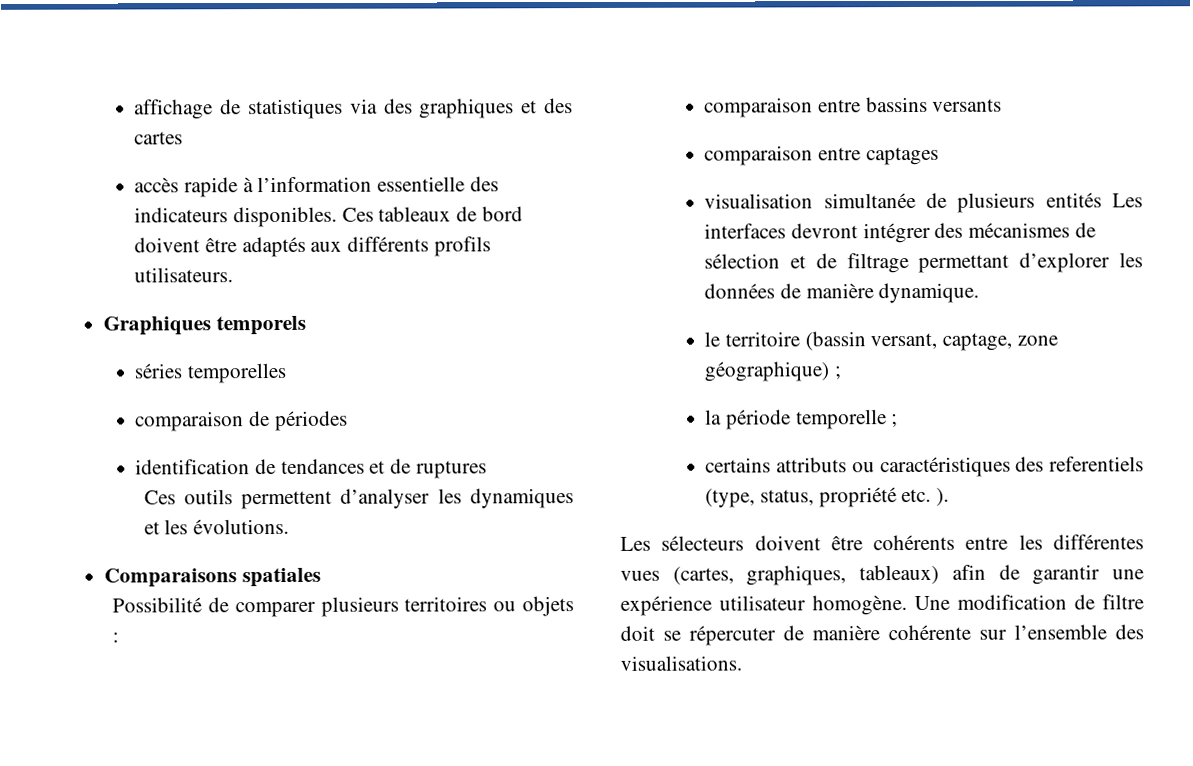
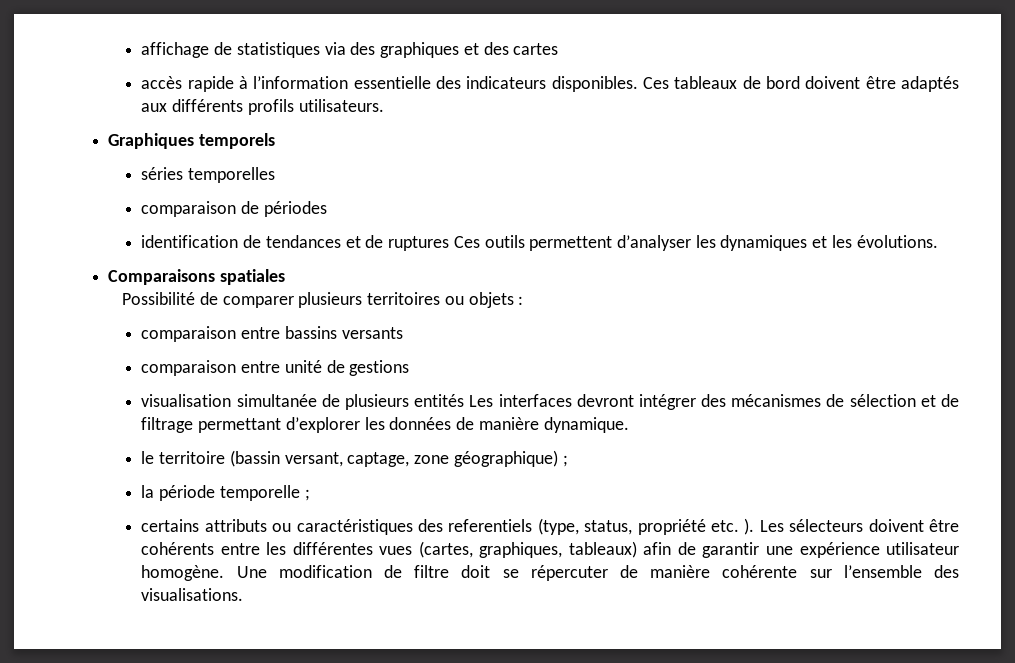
- identification de tendances et de ruptures
- Ces outils permettent d’analyser les dynamiques et les évolutions.
+ identification de tendances et de ruptures Ces outils permettent d’analyser les dynamiques et les évolutions.
- comparaison entre captages
+ comparaison entre unité de gestions
- certains attributs ou caractéristiques des referentiels (type, status, propriété etc. ).
- Les sélecteurs doivent être cohérents entre les différentes vues (cartes, graphiques, tableaux) afin de garantir une expérience utilisateur homogène.
+ certains attributs ou caractéristiques des referentiels (type, status, propriété etc. ). Les sélecteurs doivent être cohérents entre les différentes vues (cartes, graphiques, tableaux) afin de garantir une expérience utilisateur homogène.

